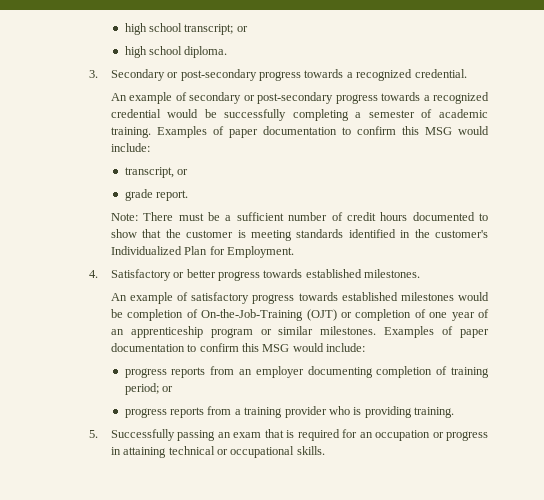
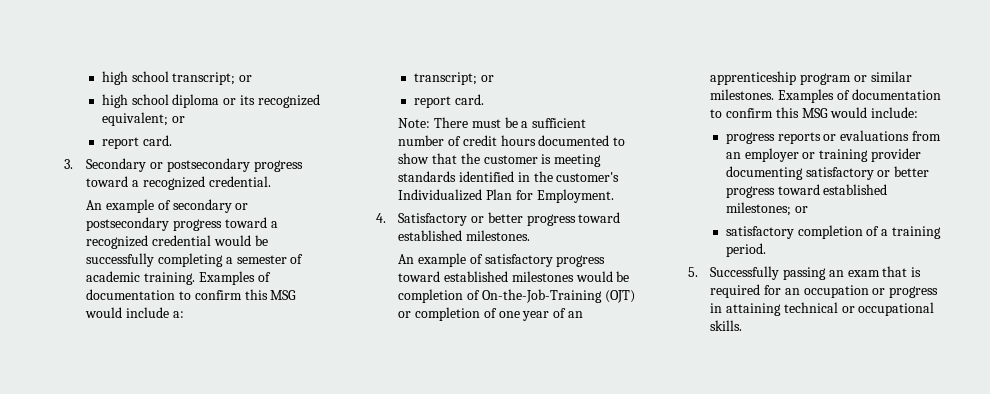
- high school diploma.
+ high school diploma or its recognized equivalent; or
+ report card.
- 3. Secondary or post-secondary progress towards a recognized credential.
+ 3. Secondary or postsecondary progress toward a recognized credential.
- An example of secondary or post-secondary progress towards a recognized credential would be successfully completing a semester of academic training. Examples of paper documentation to confirm this MSG would include:
- transcript, or
- grade report.
+ An example of secondary or postsecondary progress toward a recognized credential would be successfully completing a semester of academic training. Examples of documentation to confirm this MSG would include a:
+ transcript; or
+ report card.
- 4. Satisfactory or better progress towards established milestones.
+ 4. Satisfactory or better progress toward established milestones.
- An example of satisfactory progress towards established milestones would be completion of On-the-Job-Training (OJT) or completion of one year of an apprenticeship program or similar milestones. Examples of paper documentation to confirm this MSG would include:
+ An example of satisfactory progress toward established milestones would be completion of On-the-Job-Training (OJT) or completion of one year of an apprenticeship program or similar milestones. Examples of documentation to confirm this MSG would include:
- progress reports from an employer documenting completion of training period; or
- progress reports from a training provider who is providing training.
+ progress reports or evaluations from an employer or training provider documenting satisfactory or better progress toward established milestones; or
+ satisfactory completion of a training period.

